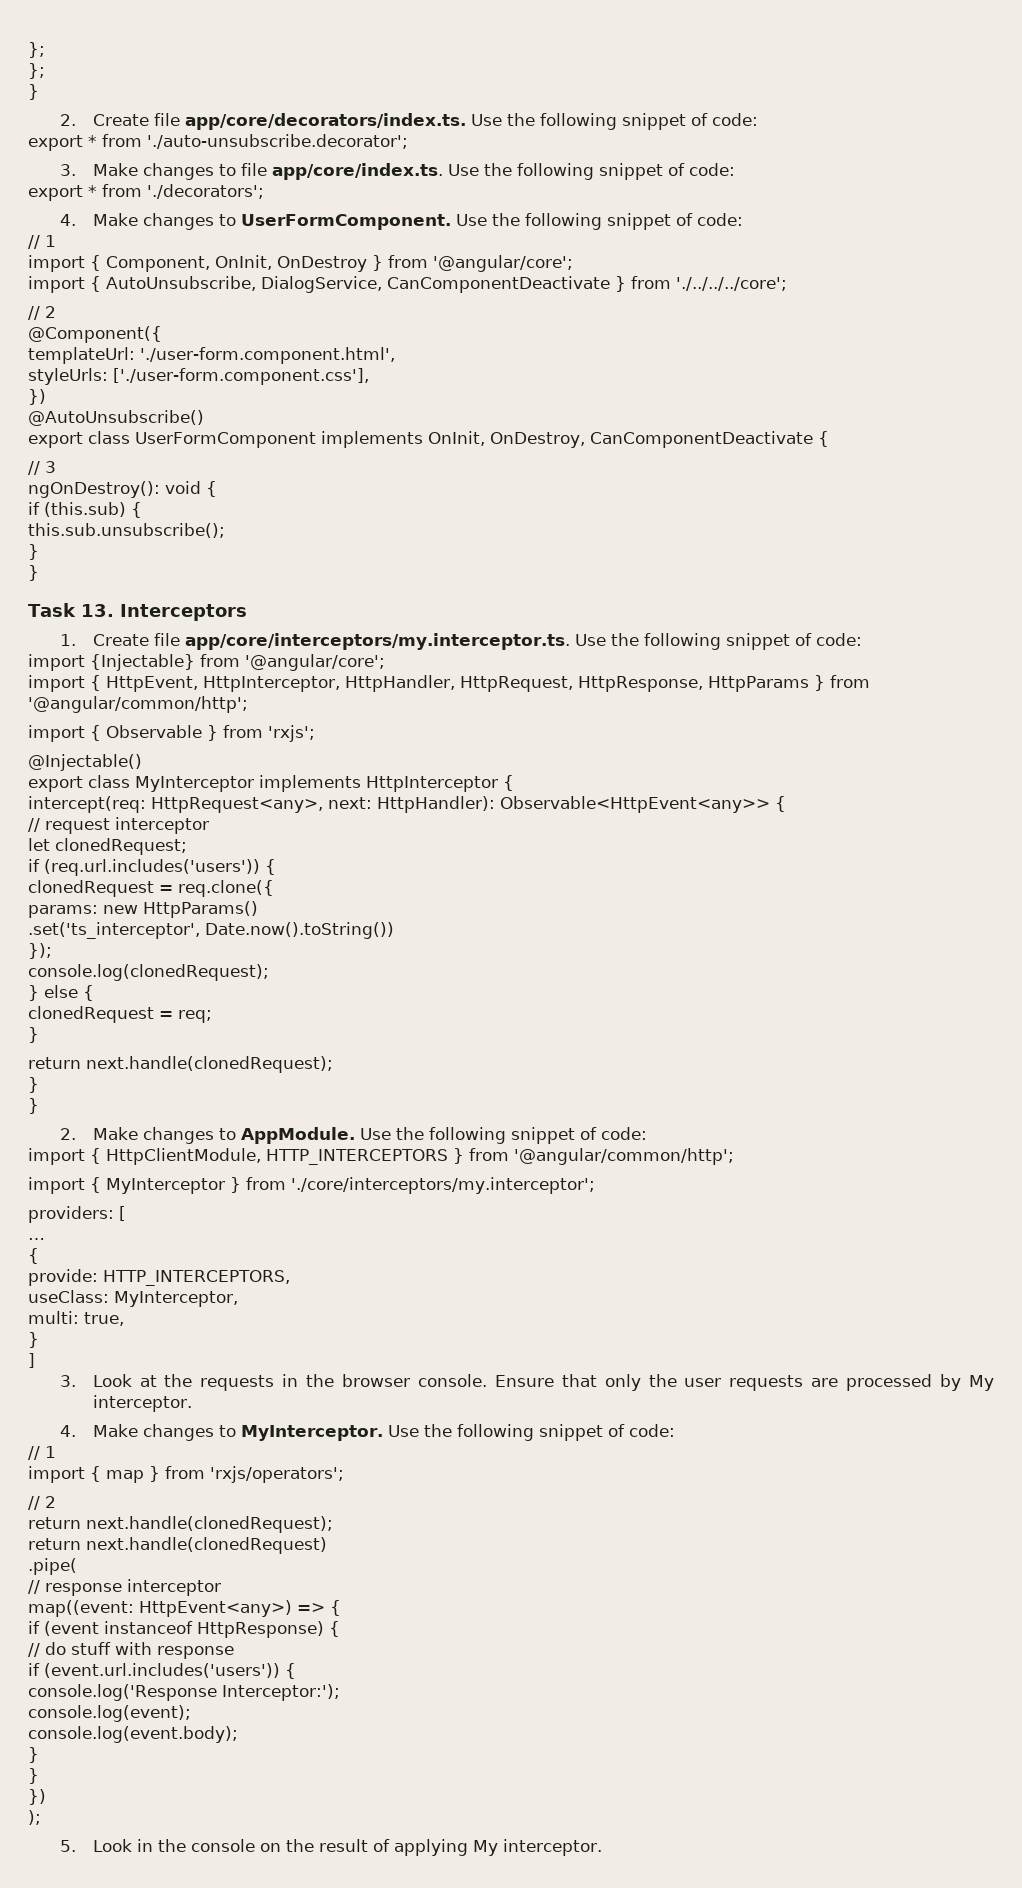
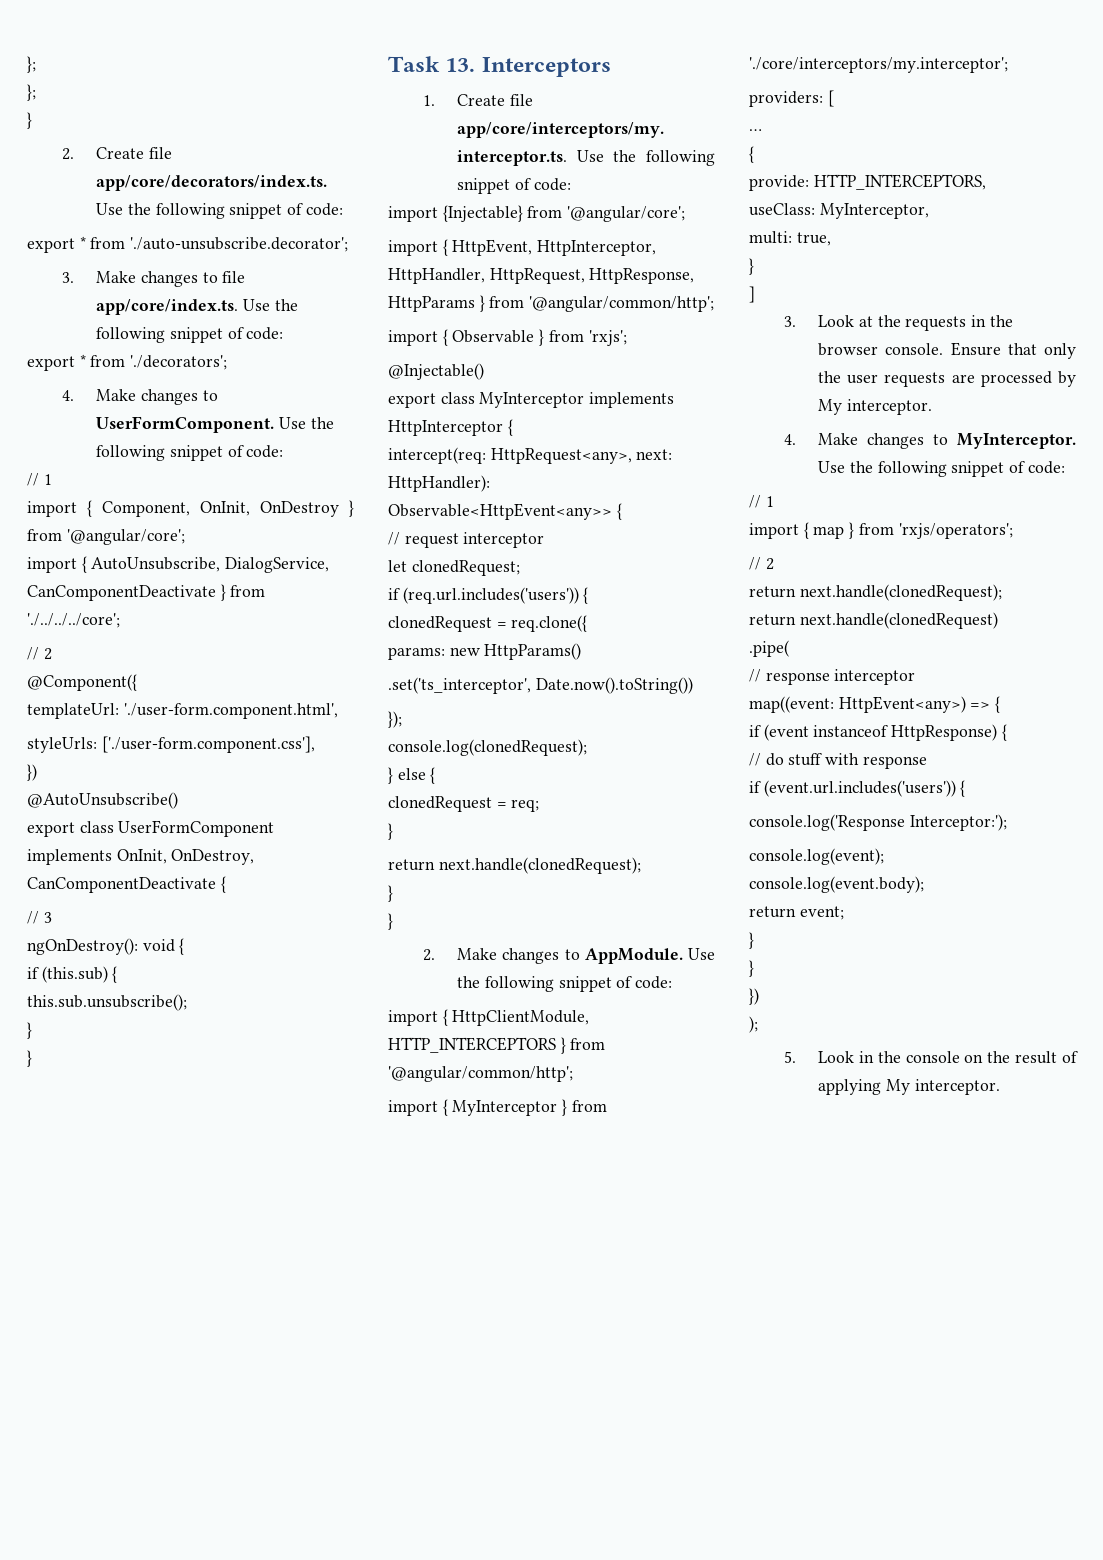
+ return event;

